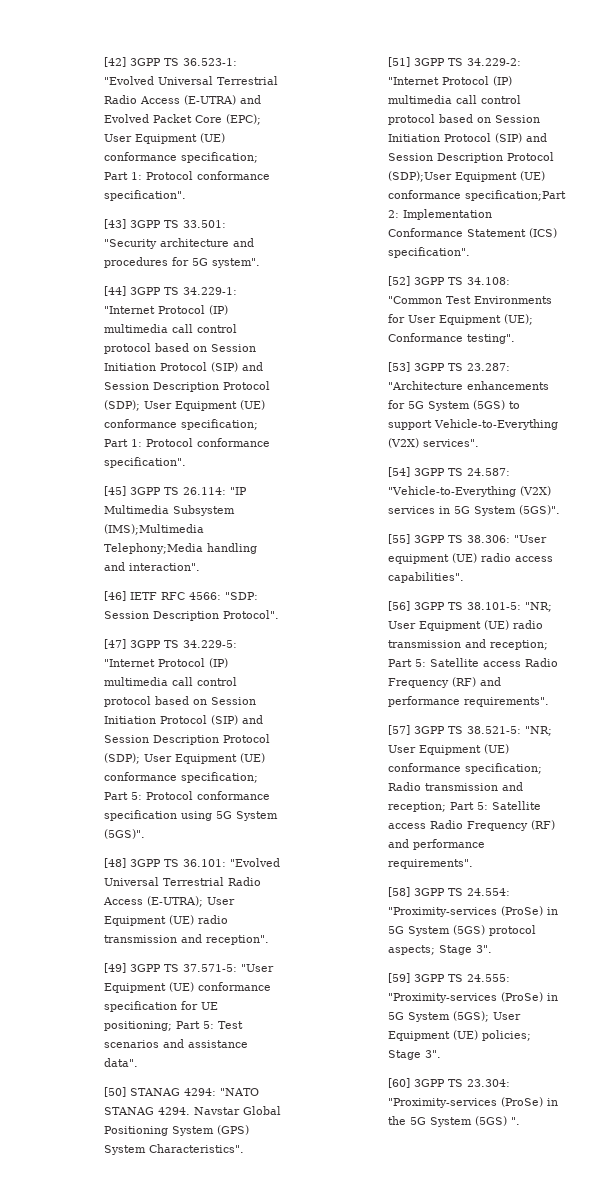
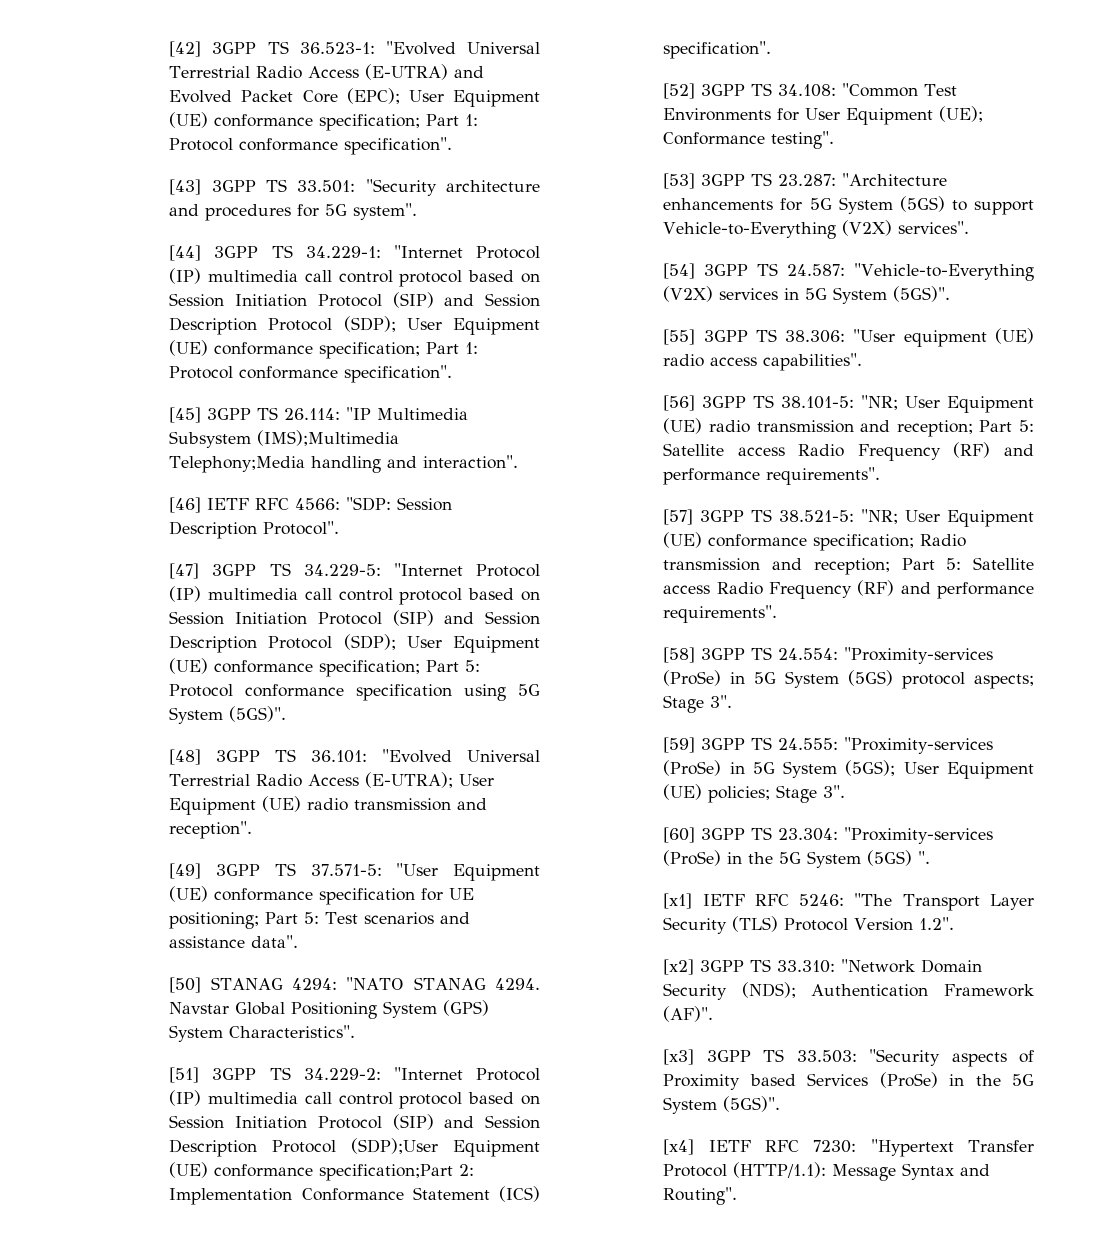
+ [x1] IETF RFC 5246: "The Transport Layer Security (TLS) Protocol Version 1.2".
+ [x2] 3GPP TS 33.310: "Network Domain Security (NDS); Authentication Framework (AF)".
+ [x3] 3GPP TS 33.503: "Security aspects of Proximity based Services (ProSe) in the 5G System (5GS)".
+ [x4] IETF RFC 7230: "Hypertext Transfer Protocol (HTTP/1.1): Message Syntax and Routing".

